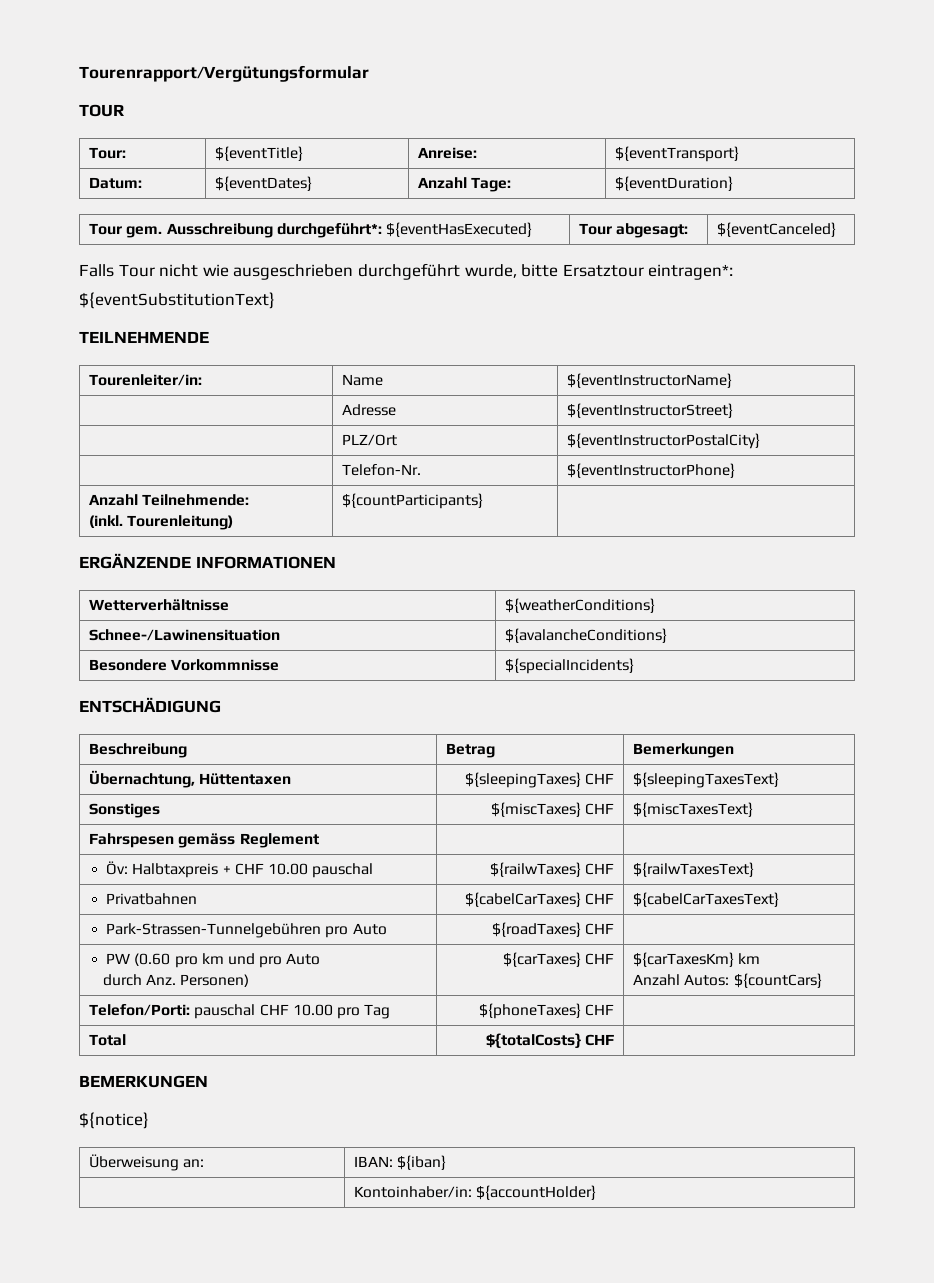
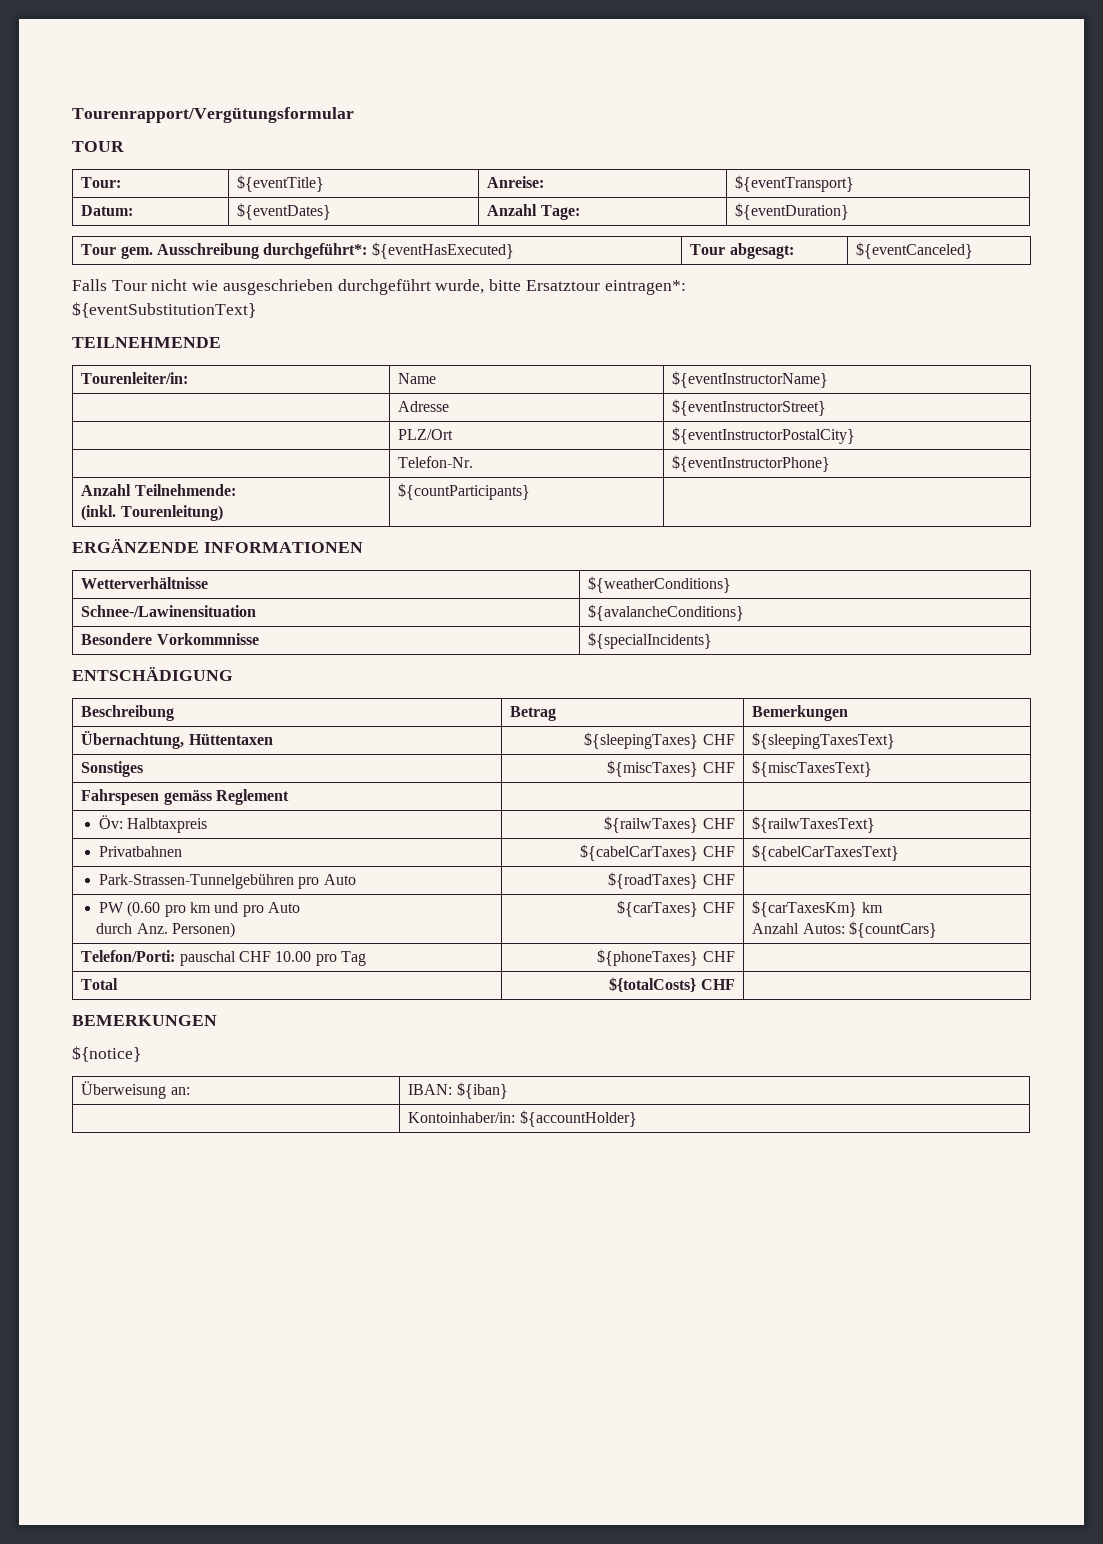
- Öv: Halbtaxpreis + CHF 10.00 pauschal | ${railwTaxes} CHF | ${railwTaxesText}
+ Öv: Halbtaxpreis | ${railwTaxes} CHF | ${railwTaxesText}

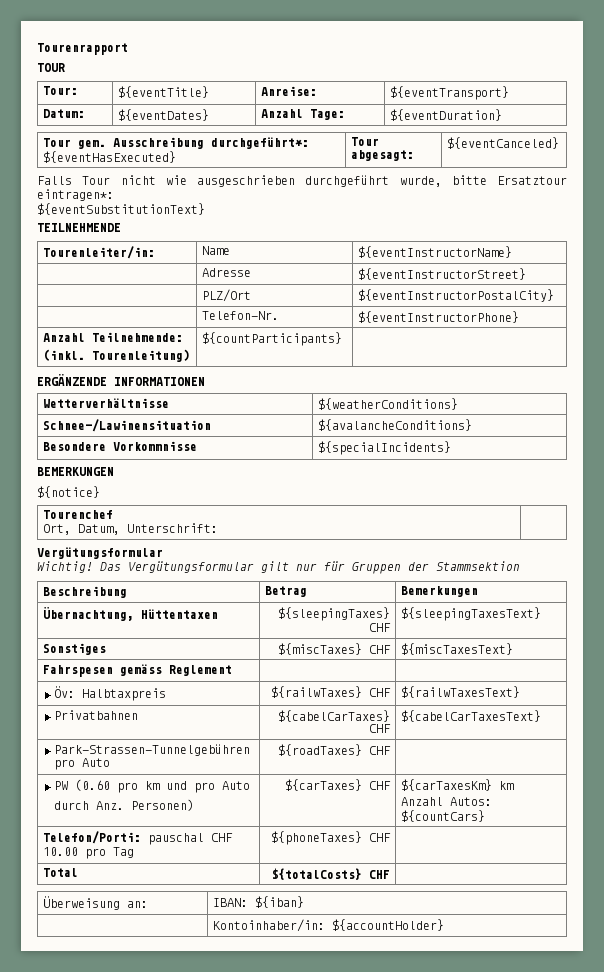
- Tourenrapport/Vergütungsformular
+ Tourenrapport
- ENTSCHÄDIGUNG
+ BEMERKUNGEN
+ ${notice}
+ Tourenchef
+ Ort, Datum, Unterschrift: |
+ Vergütungsformular
+ Wichtig! Das Vergütungsformular gilt nur für Gruppen der Stammsektion
- BEMERKUNGEN
- ${notice}

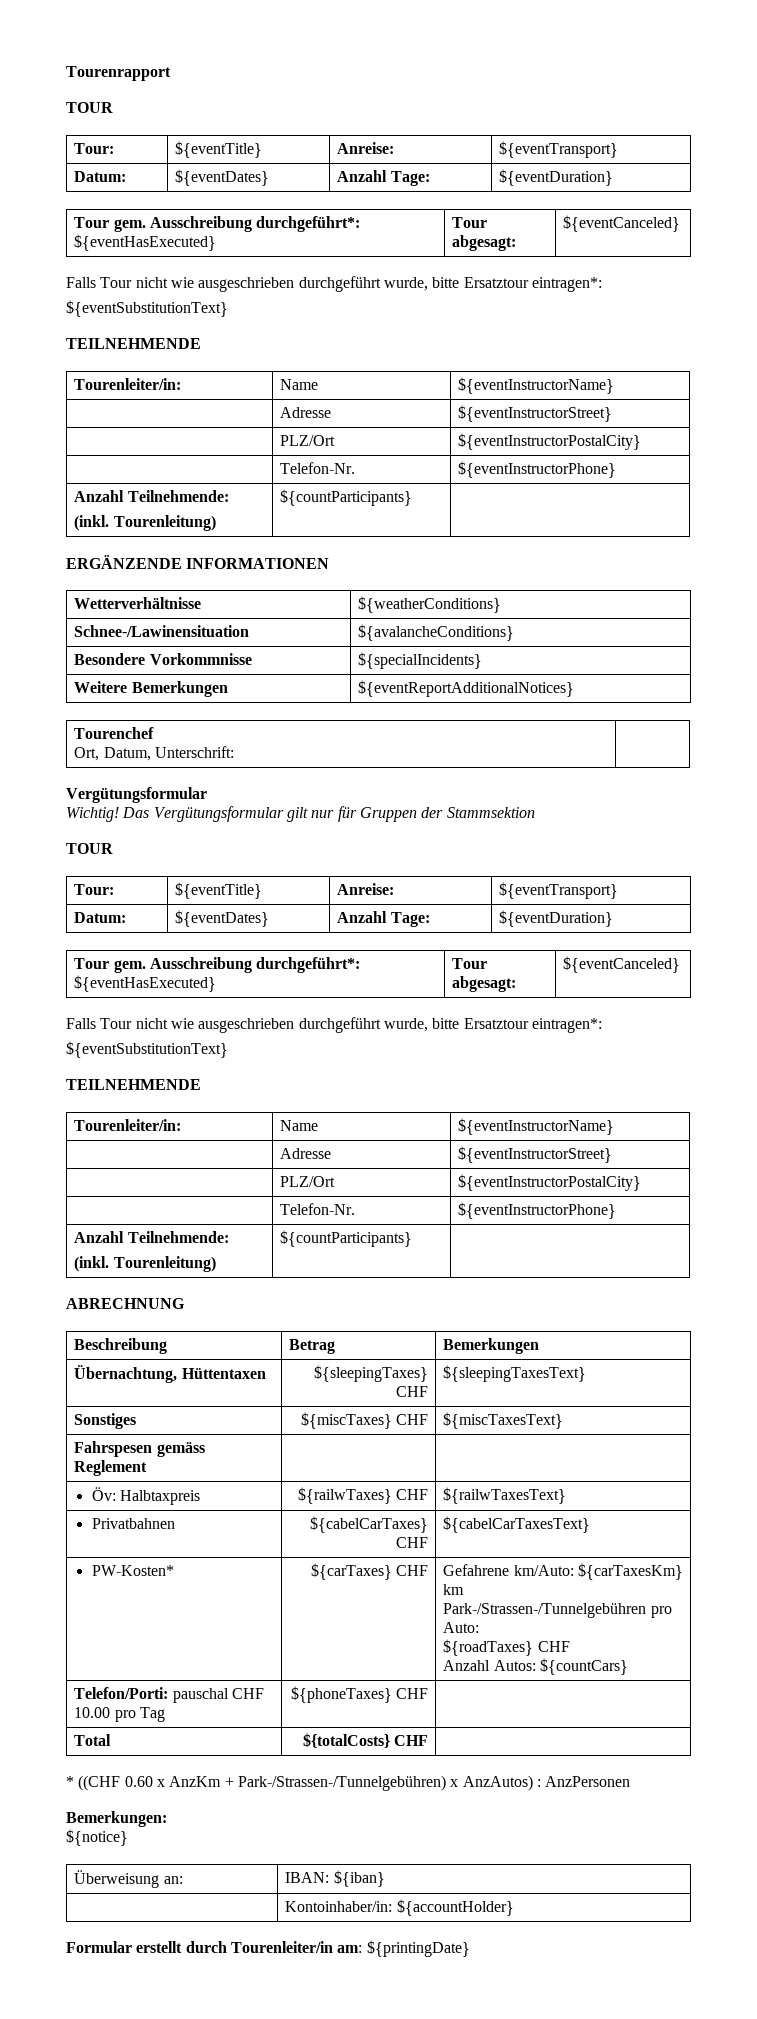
- BEMERKUNGEN
- ${notice}
+ Weitere Bemerkungen | ${eventReportAdditionalNotices}
  Das Vergütungsformular gilt nur für Gruppen der Stammsektion
+ TOUR
+ Tour: | ${eventTitle} | Anreise: | ${eventTransport}
+ Datum: | ${eventDates} | Anzahl Tage: | ${eventDuration}
+ Tour gem. Ausschreibung durchgeführt*: ${eventHasExecuted} | Tour abgesagt: | ${eventCanceled}
+ Falls Tour nicht wie ausgeschrieben durchgeführt wurde, bitte Ersatztour eintragen*:
+ ${eventSubstitutionText}
+ TEILNEHMENDE
+ Tourenleiter/in: | Name | ${eventInstructorName}
+ | Adresse | ${eventInstructorStreet}
+ | PLZ/Ort | ${eventInstructorPostalCity}
+ | Telefon-Nr. | ${eventInstructorPhone}
+ Anzahl Teilnehmende:
+ (inkl. Tourenleitung) | ${countParticipants} |
+ ABRECHNUNG
- Park-Strassen-Tunnelgebühren pro Auto | ${roadTaxes} CHF |
- PW (0.60 pro km und pro Auto
- durch Anz. Personen) | ${carTaxes} CHF | ${carTaxesKm} km
+ PW-Kosten* | ${carTaxes} CHF | Gefahrene km/Auto: ${carTaxesKm} km
+ Park-/Strassen-/Tunnelgebühren pro Auto:
+ ${roadTaxes} CHF
+ * ((CHF 0.60 x AnzKm + Park-/Strassen-/Tunnelgebühren) x AnzAutos) : AnzPersonen
+ Bemerkungen:
+ ${notice}
+ Formular erstellt durch Tourenleiter/in am: ${printingDate}

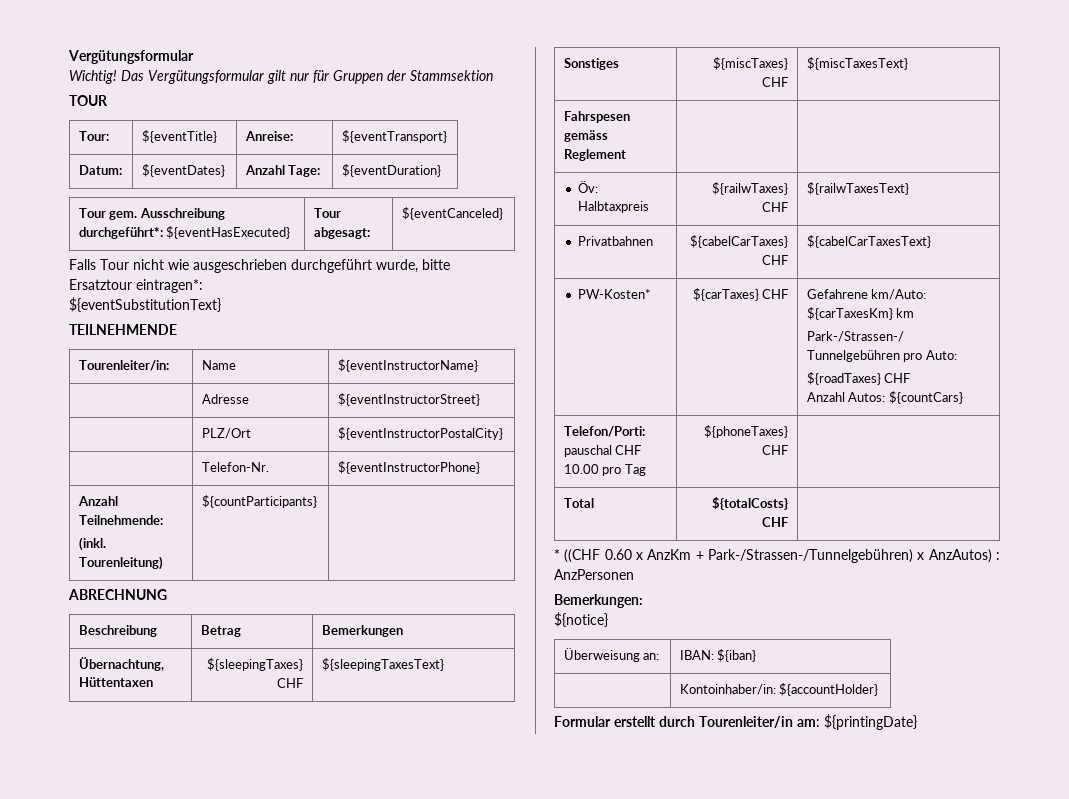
- Tourenrapport
- TOUR
- Tour: | ${eventTitle} | Anreise: | ${eventTransport}
- Datum: | ${eventDates} | Anzahl Tage: | ${eventDuration}
- Tour gem. Ausschreibung durchgeführt*: ${eventHasExecuted} | Tour abgesagt: | ${eventCanceled}
- Falls Tour nicht wie ausgeschrieben durchgeführt wurde, bitte Ersatztour eintragen*:
- ${eventSubstitutionText}
- TEILNEHMENDE
- Tourenleiter/in: | Name | ${eventInstructorName}
- | Adresse | ${eventInstructorStreet}
- | PLZ/Ort | ${eventInstructorPostalCity}
- | Telefon-Nr. | ${eventInstructorPhone}
- Anzahl Teilnehmende:
- (inkl. Tourenleitung) | ${countParticipants} |
- ERGÄNZENDE INFORMATIONEN
- Wetterverhältnisse | ${weatherConditions}
- Schnee-/Lawinensituation | ${avalancheConditions}
- Besondere Vorkommnisse | ${specialIncidents}
- Weitere Bemerkungen | ${eventReportAdditionalNotices}
- Tourenchef
- Ort, Datum, Unterschrift: |

